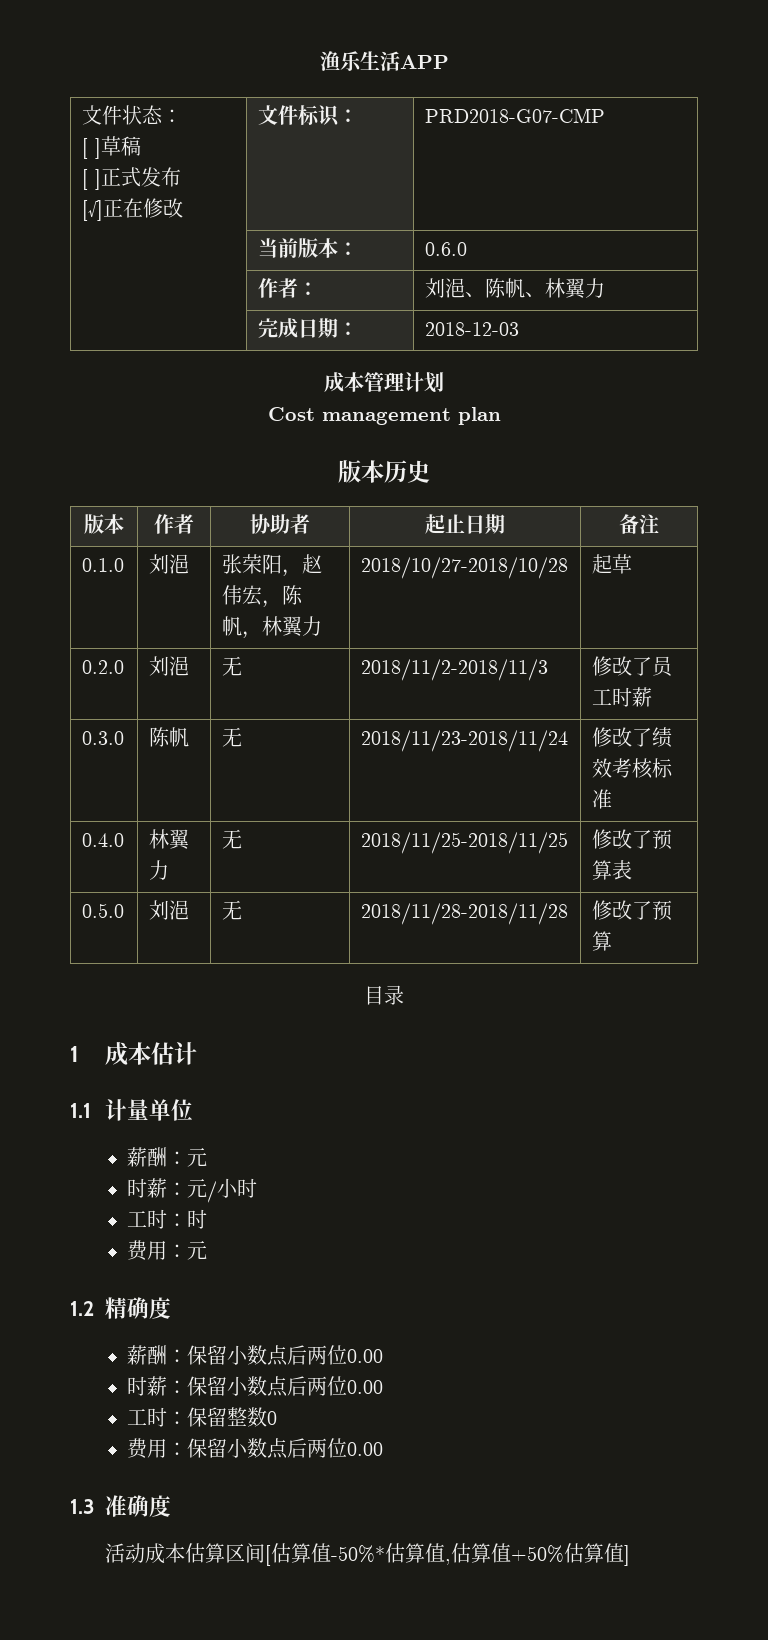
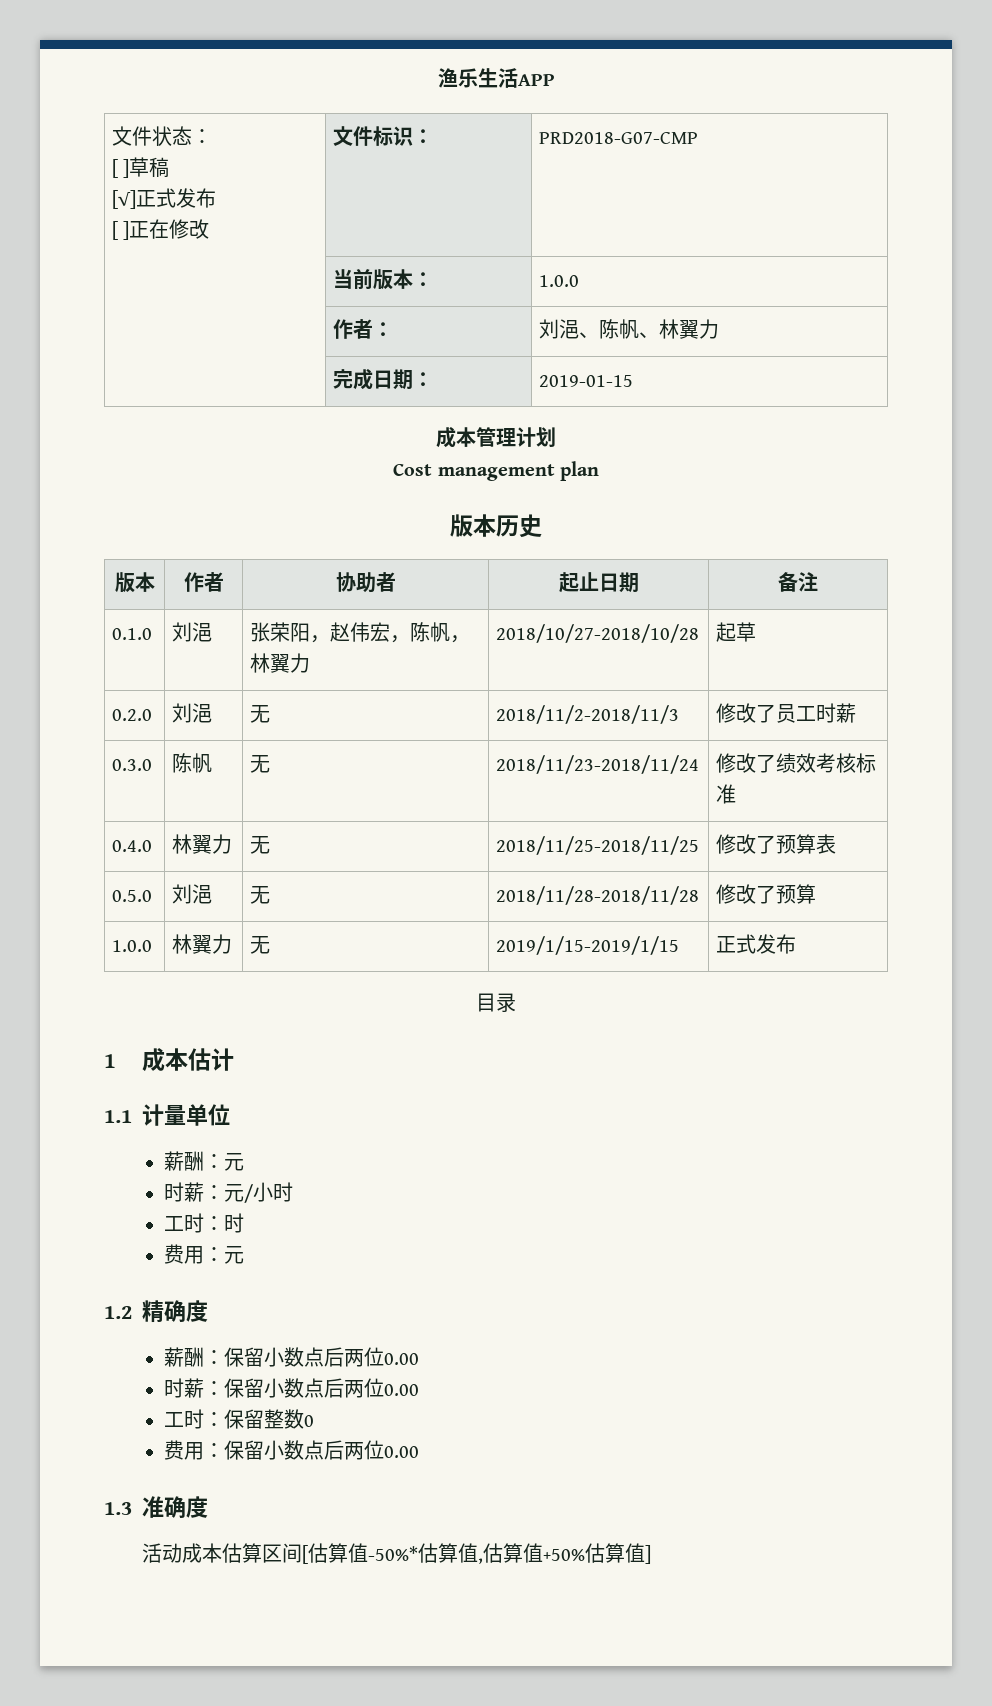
  文件状态：
  [ ]草稿
- [ ]正式发布
- [√]正在修改 | 文件标识： | PRD2018-G07-CMP
+ [√]正式发布
+ [ ]正在修改 | 文件标识： | PRD2018-G07-CMP
- | 当前版本： | 0.6.0
+ | 当前版本： | 1.0.0
- | 完成日期： | 2018-12-03
+ | 完成日期： | 2019-01-15
+ 1.0.0 | 林翼力 | 无 | 2019/1/15-2019/1/15 | 正式发布

